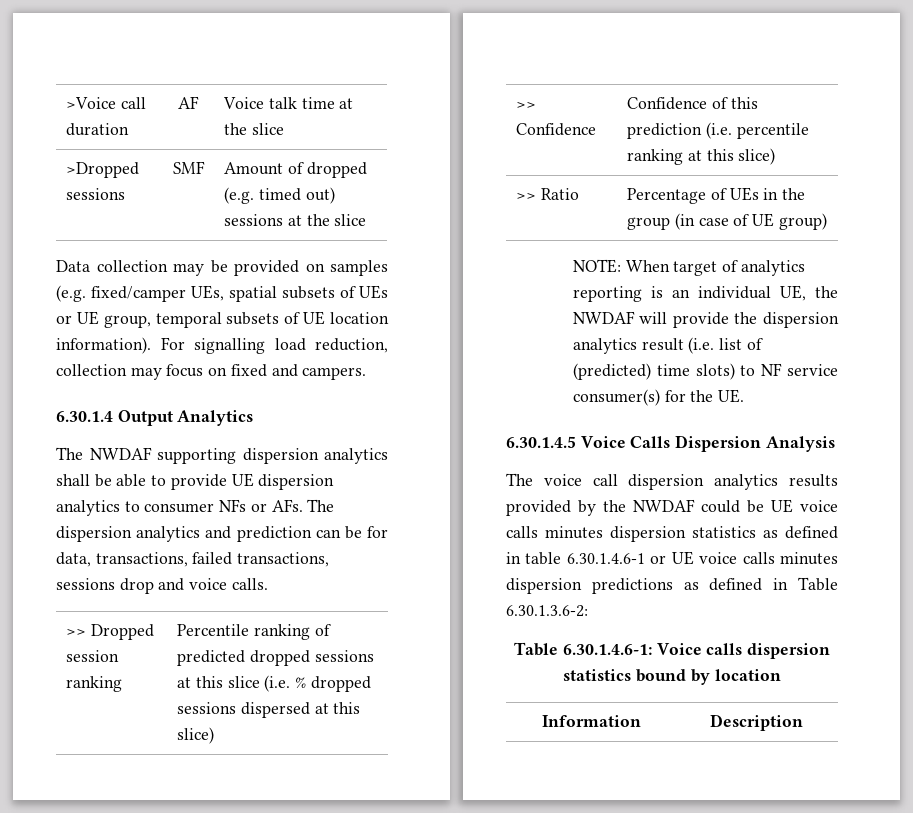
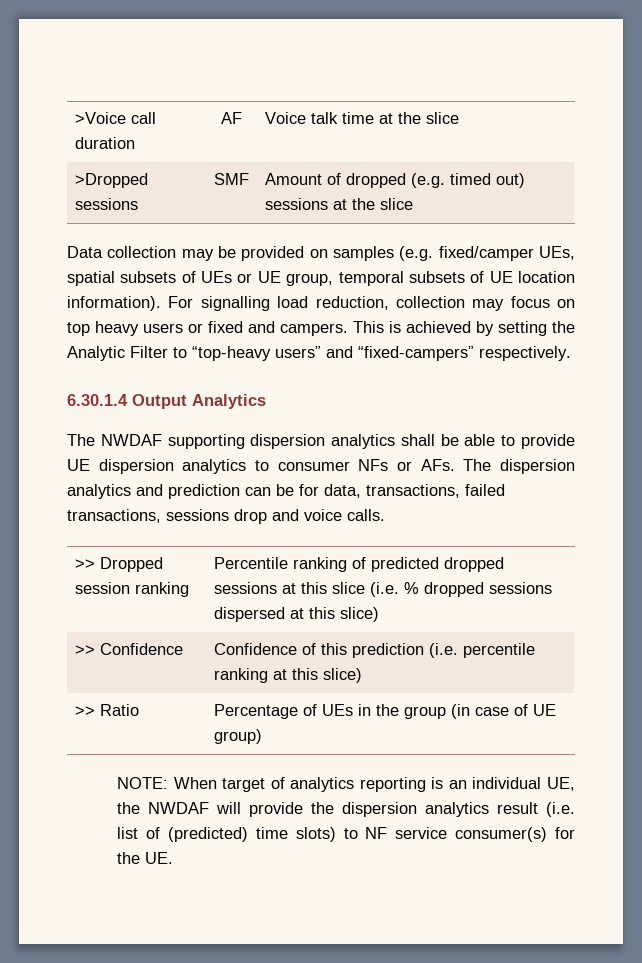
- For signalling load reduction, collection may focus on fixed and campers.
+ For signalling load reduction, collection may focus on top heavy users or fixed and campers. This is achieved by setting the Analytic Filter to “top-heavy users” and “fixed-campers” respectively.
- 6.30.1.4.5 Voice Calls Dispersion Analysis
- The voice call dispersion analytics results provided by the NWDAF could be UE voice calls minutes dispersion statistics as defined in table 6.30.1.4.6-1 or UE voice calls minutes dispersion predictions as defined in Table 6.30.1.3.6-2:
- Table 6.30.1.4.6-1: Voice calls dispersion statistics bound by location
- Information | Description

